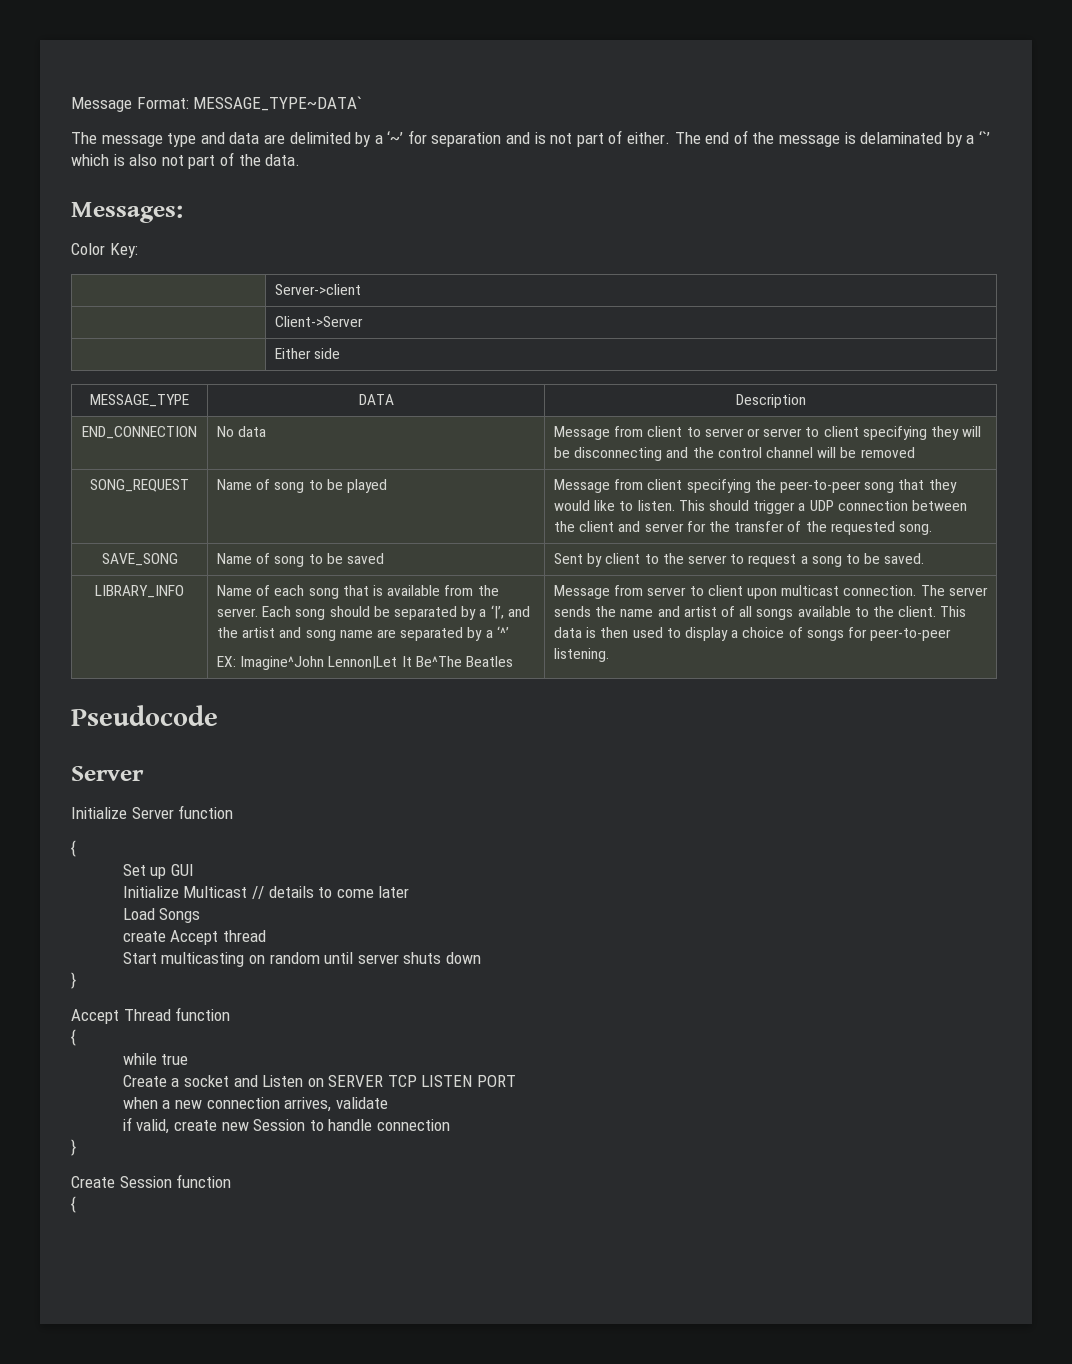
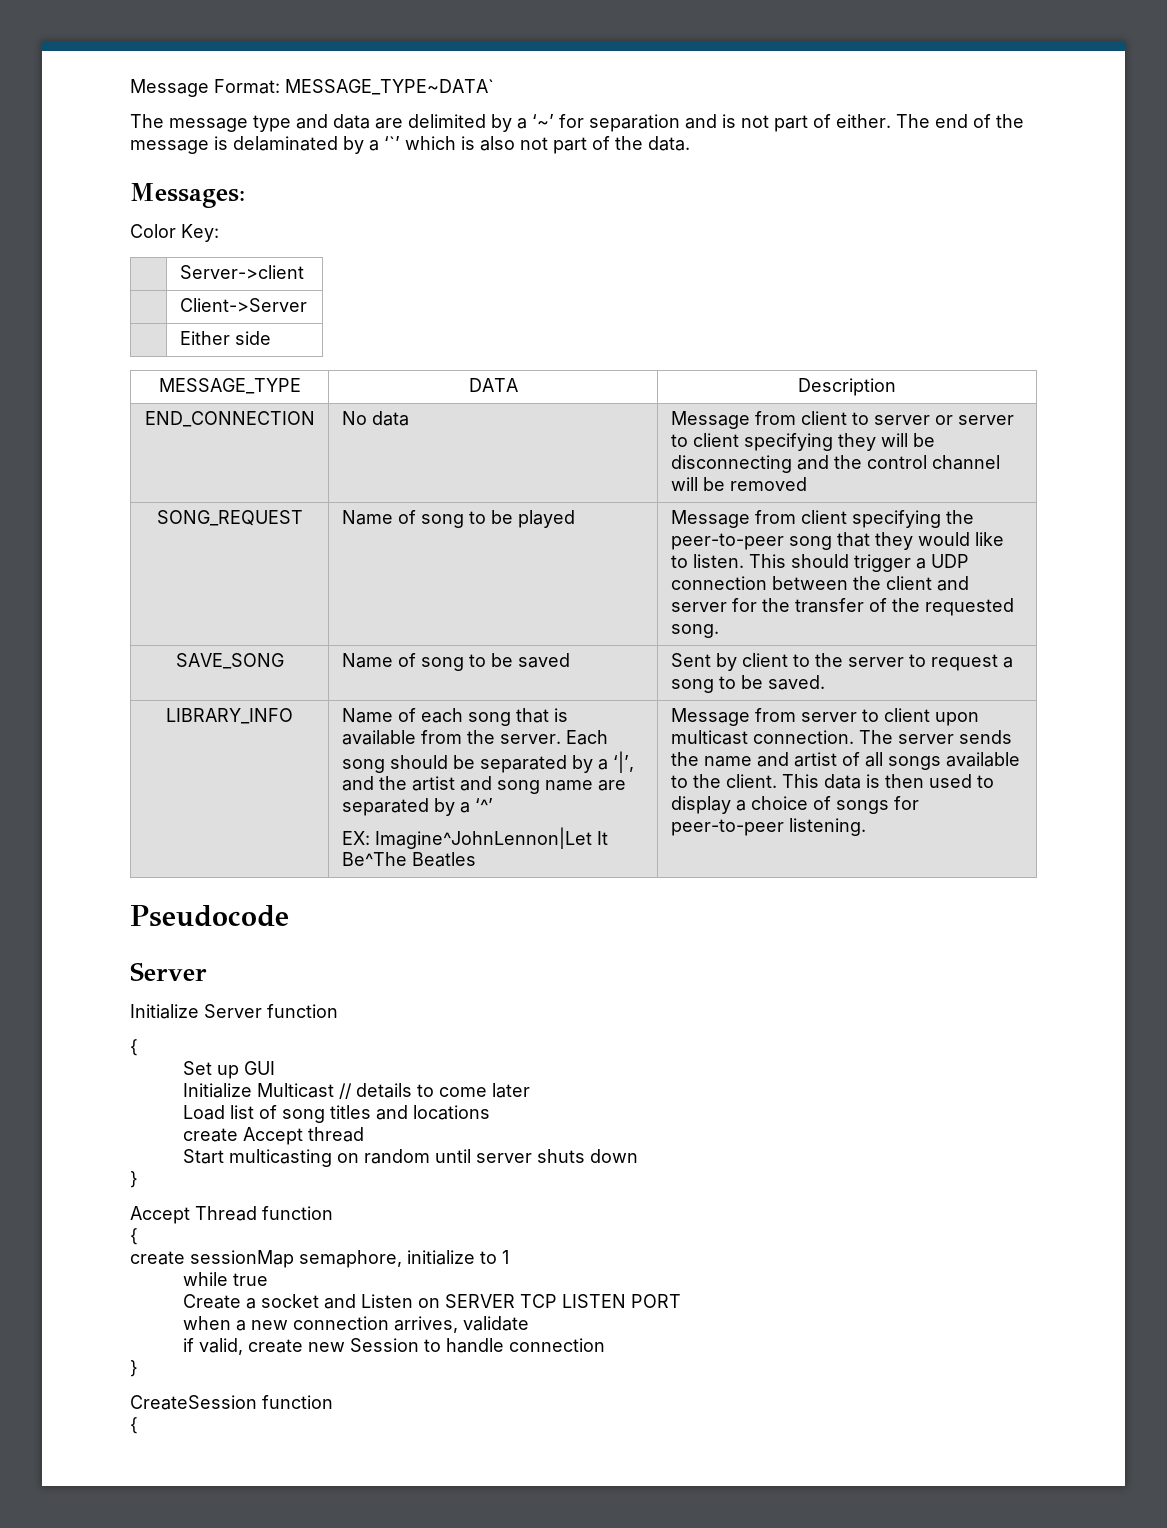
- EX: Imagine^John Lennon|Let It Be^The Beatles
+ EX: Imagine^JohnLennon|Let It Be^The Beatles
- Load Songs
+ Load list of song titles and locations
+ create sessionMap semaphore, initialize to 1
- Create Session function
+ CreateSession function

